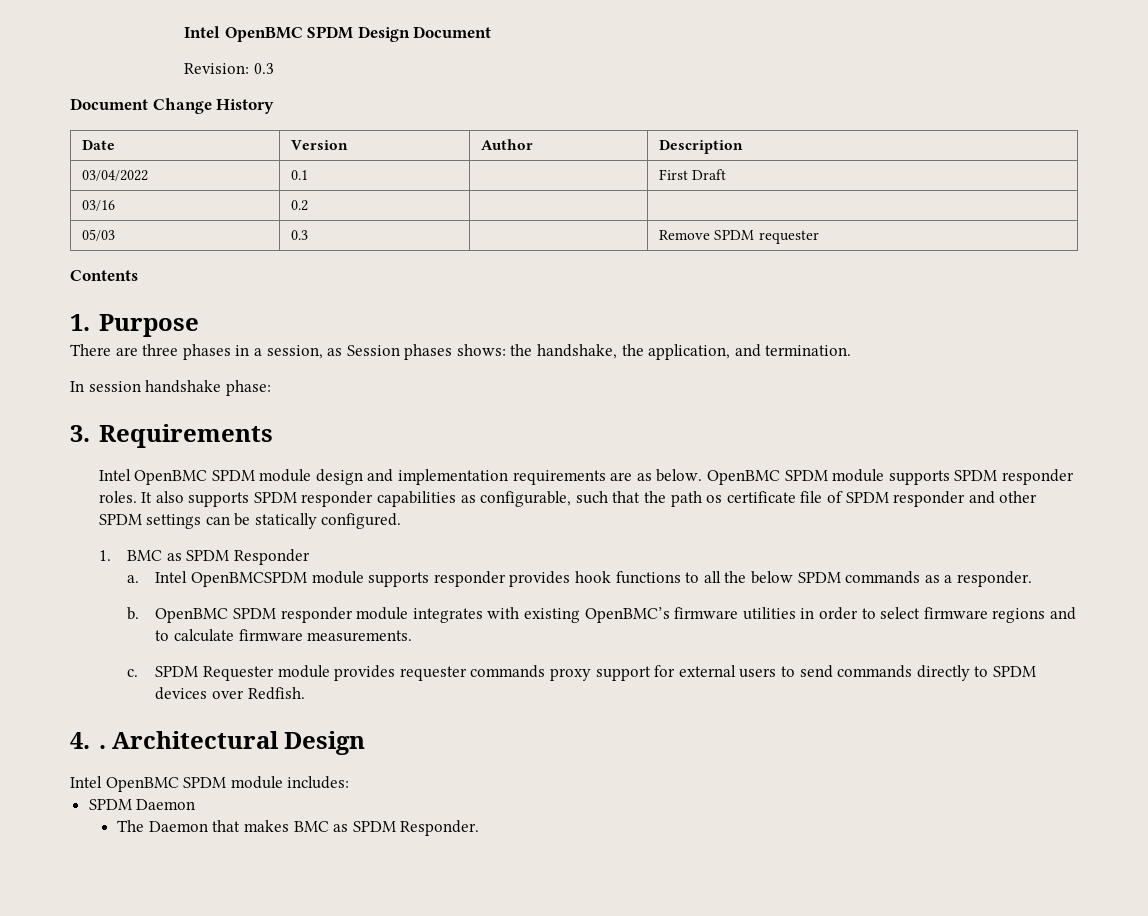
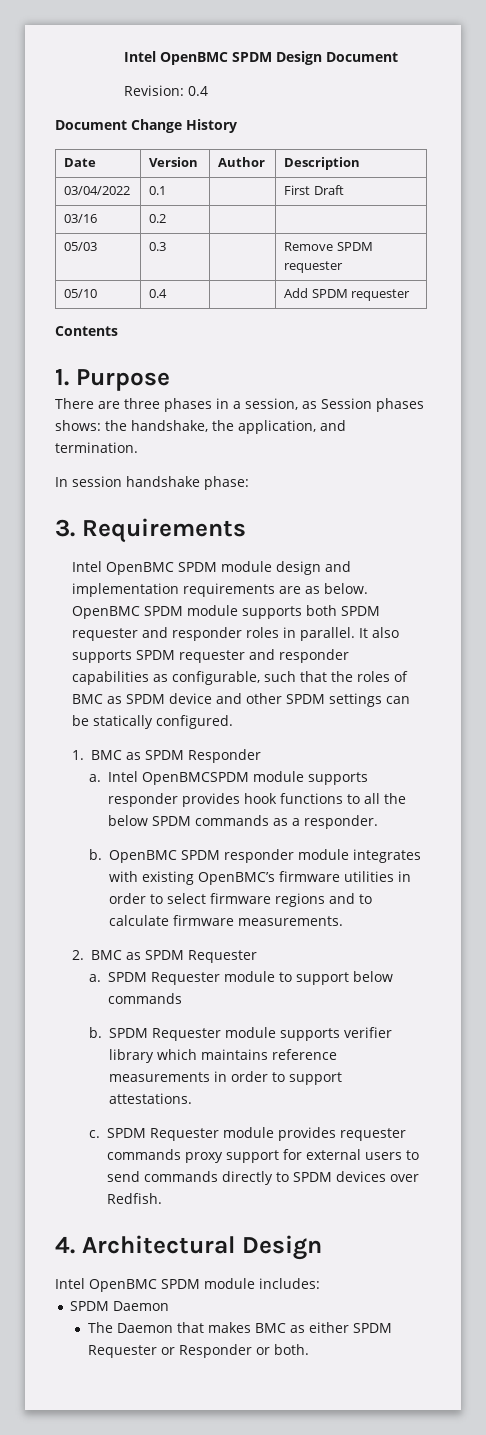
- Revision: 0.3
+ Revision: 0.4
+ 05/10 | 0.4 | | Add SPDM requester
- OpenBMC SPDM module supports SPDM responder roles.
+ OpenBMC SPDM module supports both SPDM requester and responder roles in parallel.
- It also supports SPDM responder capabilities as configurable, such that the path os certificate file of SPDM responder and other SPDM settings can be statically configured.
+ It also supports SPDM requester and responder capabilities as configurable, such that the roles of BMC as SPDM device and other SPDM settings can be statically configured.
+ 2. BMC as SPDM Requester
+ a. SPDM Requester module to support below commands
+ b. SPDM Requester module supports verifier library which maintains reference measurements in order to support attestations.
- 4. . Architectural Design
+ 4. Architectural Design
- The Daemon that makes BMC as SPDM Responder.
+ The Daemon that makes BMC as either SPDM Requester or Responder or both.

